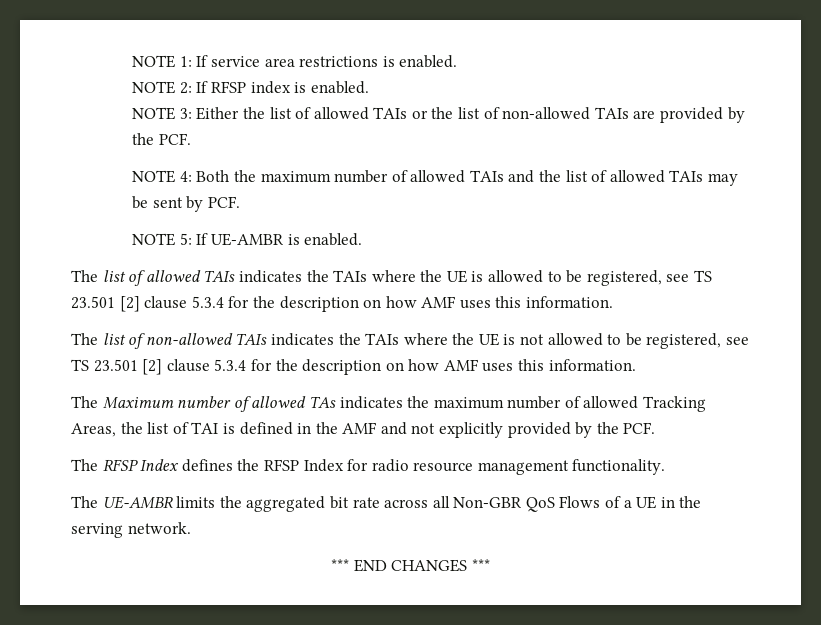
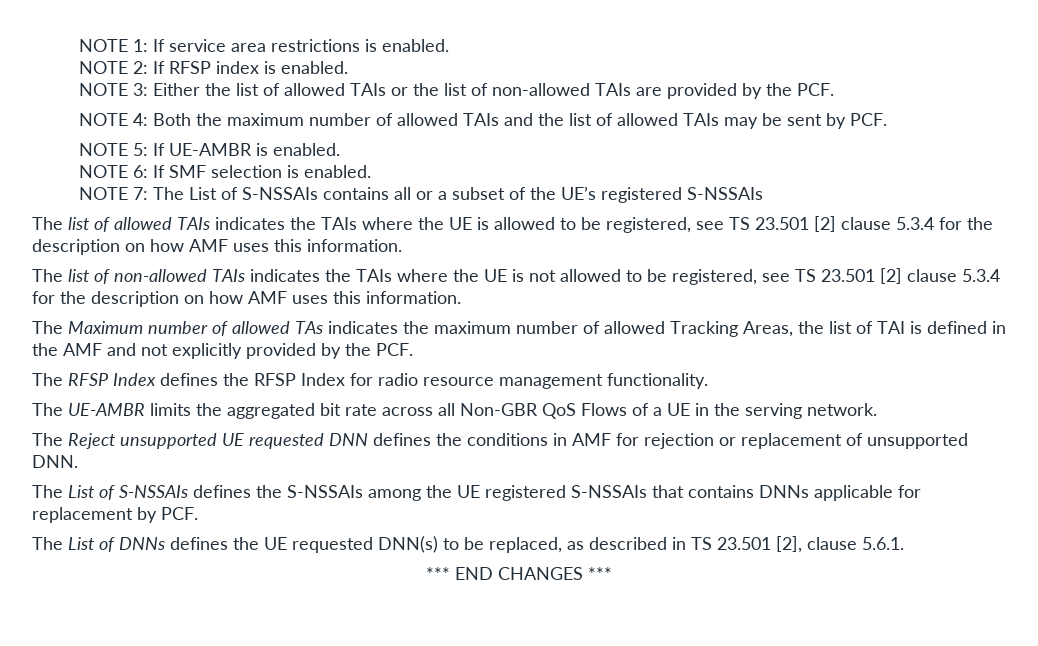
+ NOTE 6: If SMF selection is enabled.
+ NOTE 7: The List of S-NSSAIs contains all or a subset of the UE’s registered S-NSSAIs
+ The Reject unsupported UE requested DNN defines the conditions in AMF for rejection or replacement of unsupported DNN.
+ The List of S-NSSAIs defines the S-NSSAIs among the UE registered S-NSSAIs that contains DNNs applicable for replacement by PCF.
+ The List of DNNs defines the UE requested DNN(s) to be replaced, as described in TS 23.501 [2], clause 5.6.1.

